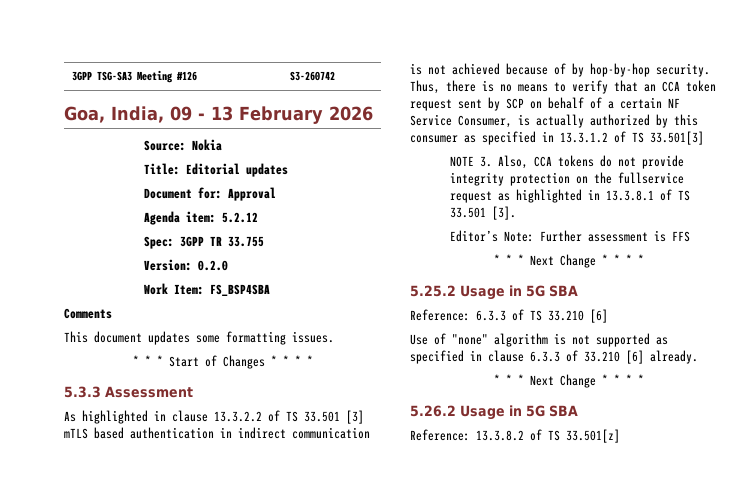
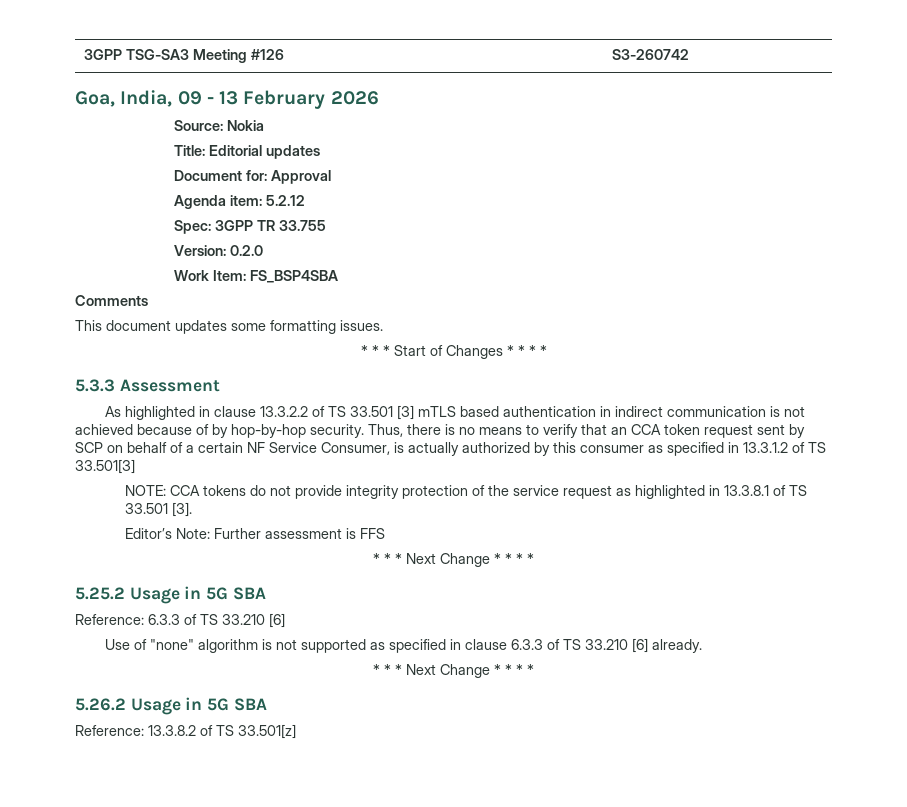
- NOTE 3. Also, CCA tokens do not provide integrity protection on the fullservice request as highlighted in 13.3.8.1 of TS 33.501 [3].
+ NOTE: CCA tokens do not provide integrity protection of the service request as highlighted in 13.3.8.1 of TS 33.501 [3].
- Use of "none" algorithm is not supported as specified in clause 6.3.3 of 33.210 [6] already.
+ Use of "none" algorithm is not supported as specified in clause 6.3.3 of TS 33.210 [6] already.

